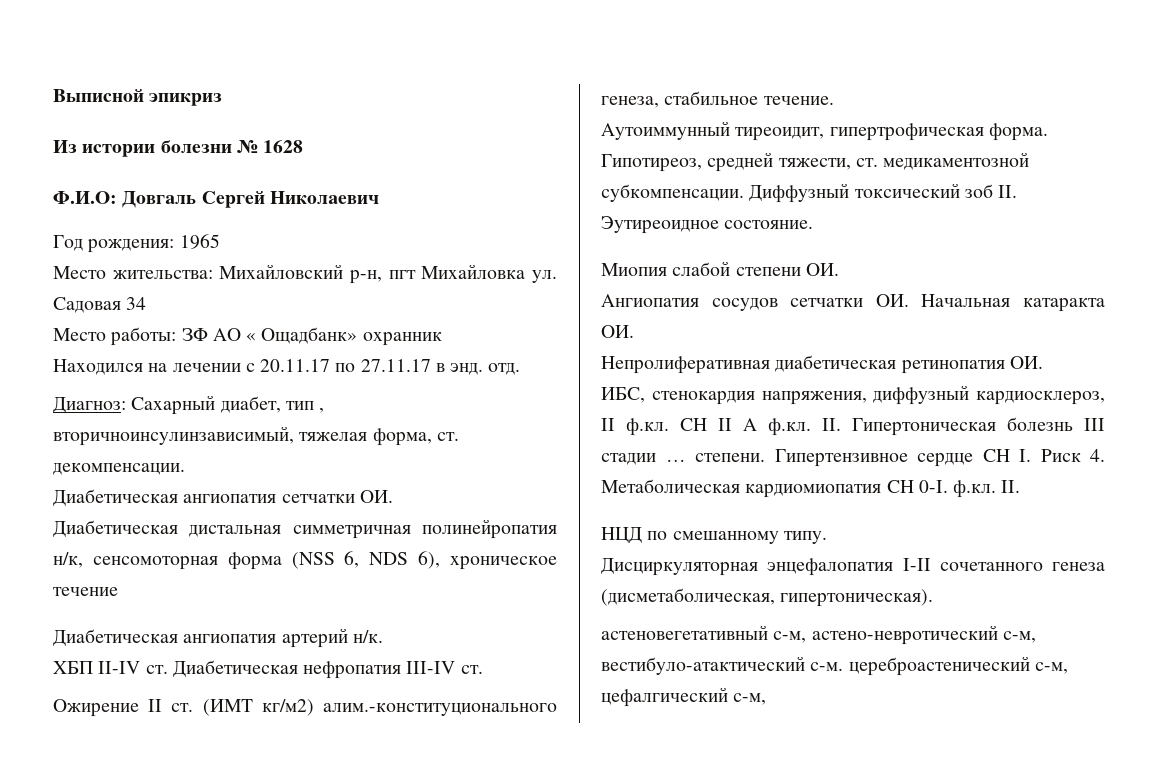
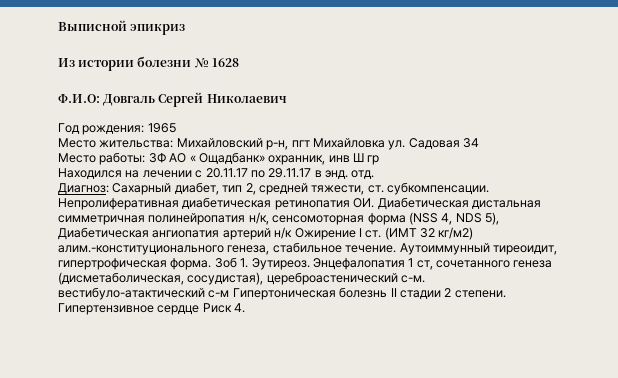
- Место работы: ЗФ АО « Ощадбанк» охранник
+ Место работы: ЗФ АО « Ощадбанк» охранник, инв Ш гр
- Находился на лечении с 20.11.17 по 27.11.17 в энд. отд.
+ Находился на лечении с 20.11.17 по 29.11.17 в энд. отд.
- Диагноз: Сахарный диабет, тип , вторичноинсулинзависимый, тяжелая форма, ст. декомпенсации.
- Диабетическая ангиопатия сетчатки ОИ.
- Диабетическая дистальная симметричная полинейропатия н/к, сенсомоторная форма (NSS 6, NDS 6), хроническое течение
- Диабетическая ангиопатия артерий н/к.
- ХБП II-IV ст. Диабетическая нефропатия III-IV ст.
- Ожирение II ст. (ИМТ кг/м2) алим.-конституционального генеза, стабильное течение.
- Аутоиммунный тиреоидит, гипертрофическая форма.
+ Диагноз: Сахарный диабет, тип 2, средней тяжести, ст. субкомпенсации. Непролиферативная диабетическая ретинопатия ОИ. Диабетическая дистальная симметричная полинейропатия н/к, сенсомоторная форма (NSS 4, NDS 5), Диабетическая ангиопатия артерий н/к Ожирение I ст. (ИМТ 32 кг/м2) алим.-конституционального генеза, стабильное течение. Аутоиммунный тиреоидит, гипертрофическая форма.
- Гипотиреоз, средней тяжести, ст. медикаментозной субкомпенсации. Диффузный токсический зоб II. Эутиреоидное состояние.
- Миопия слабой степени ОИ.
- Ангиопатия сосудов сетчатки ОИ. Начальная катаракта ОИ.
- Непролиферативная диабетическая ретинопатия ОИ.
- ИБС, стенокардия напряжения, диффузный кардиосклероз, II ф.кл. СН II А ф.кл. II. Гипертоническая болезнь III стадии … степени. Гипертензивное сердце СН I. Риск 4. Метаболическая кардиомиопатия СН 0-I. ф.кл. II.
- НЦД по смешанному типу.
- Дисциркуляторная энцефалопатия I-II сочетанного генеза (дисметаболическая, гипертоническая).
- астеновегетативный с-м, астено-невротический с-м, вестибуло-атактический с-м. цереброастенический с-м, цефалгический с-м,
+ Зоб 1. Эутиреоз. Энцефалопатия 1 ст, сочетанного генеза (дисметаболическая, сосудистая), цереброастенический с-м. вестибуло-атактический с-м Гипертоническая болезнь II стадии 2 степени. Гипертензивное сердце Риск 4.

